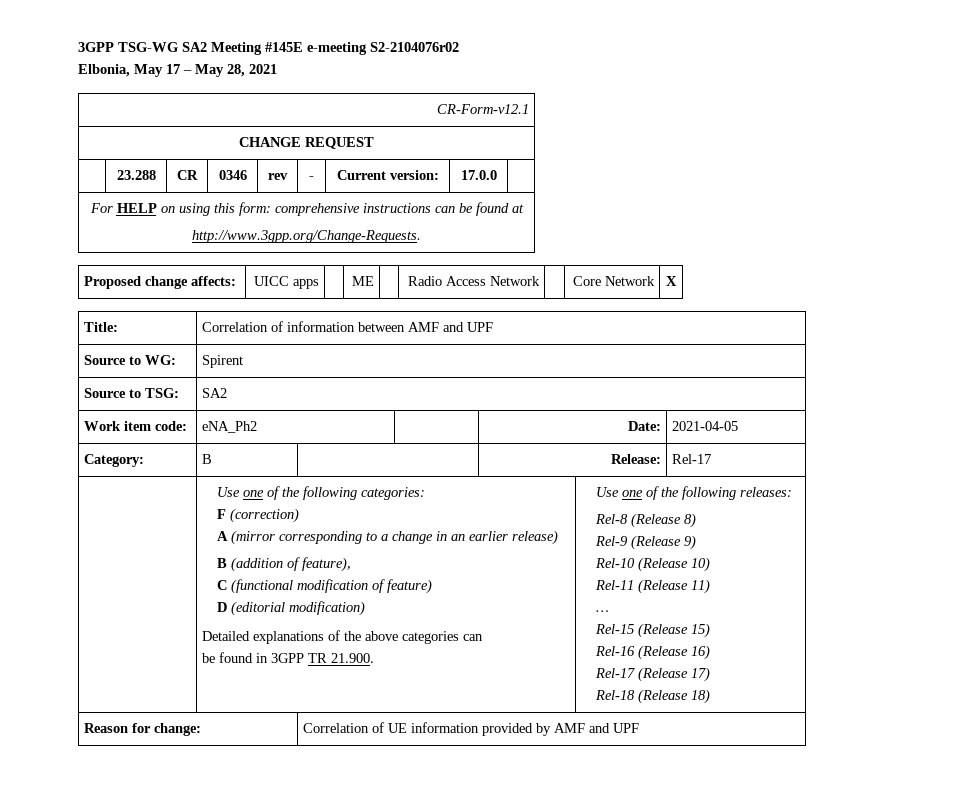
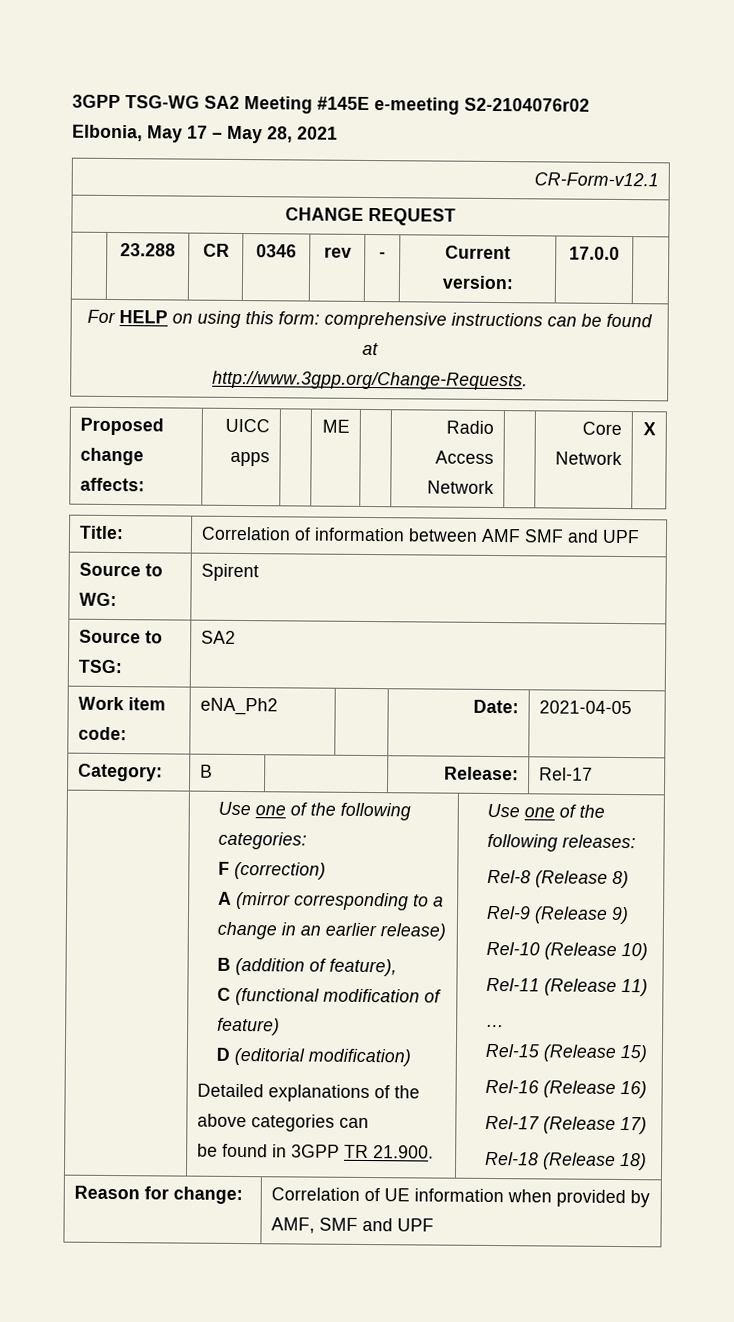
- Title: | Correlation of information between AMF and UPF
+ Title: | Correlation of information between AMF SMF and UPF
- Reason for change: | Correlation of UE information provided by AMF and UPF
+ Reason for change: | Correlation of UE information when provided by AMF, SMF and UPF

